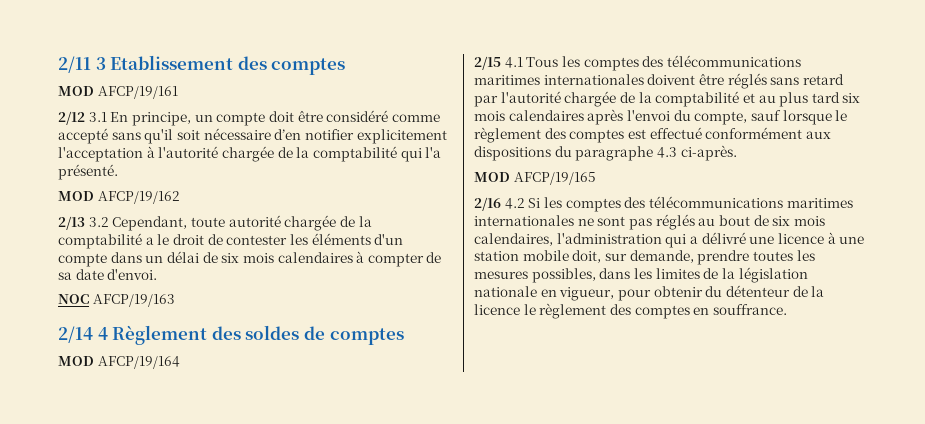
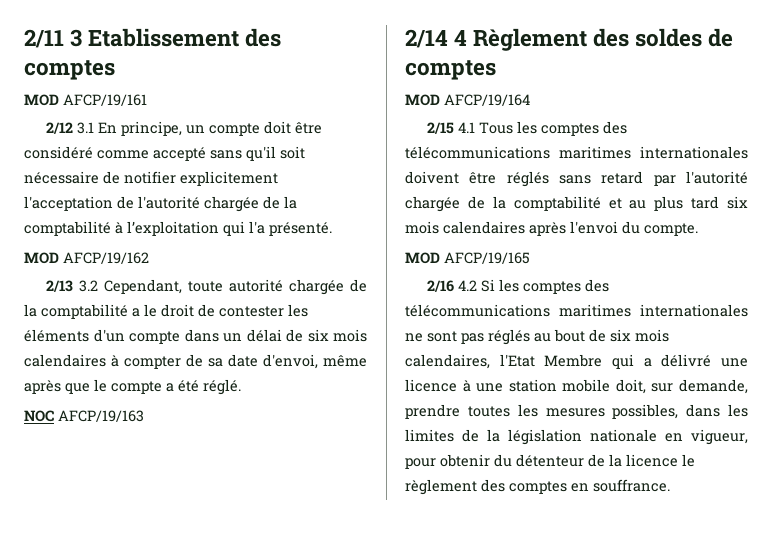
- 2/12 3.1 En principe, un compte doit être considéré comme accepté sans qu'il soit nécessaire d’en notifier explicitement l'acceptation à l'autorité chargée de la comptabilité qui l'a présenté.
+ 2/12 3.1 En principe, un compte doit être considéré comme accepté sans qu'il soit nécessaire de notifier explicitement l'acceptation de l'autorité chargée de la comptabilité à l’exploitation qui l'a présenté.
- 2/13 3.2 Cependant, toute autorité chargée de la comptabilité a le droit de contester les éléments d'un compte dans un délai de six mois calendaires à compter de sa date d'envoi.
+ 2/13 3.2 Cependant, toute autorité chargée de la comptabilité a le droit de contester les éléments d'un compte dans un délai de six mois calendaires à compter de sa date d'envoi, même après que le compte a été réglé.
- 2/15 4.1 Tous les comptes des télécommunications maritimes internationales doivent être réglés sans retard par l'autorité chargée de la comptabilité et au plus tard six mois calendaires après l'envoi du compte, sauf lorsque le règlement des comptes est effectué conformément aux dispositions du paragraphe 4.3 ci-après.
+ 2/15 4.1 Tous les comptes des télécommunications maritimes internationales doivent être réglés sans retard par l'autorité chargée de la comptabilité et au plus tard six mois calendaires après l'envoi du compte.
- 2/16 4.2 Si les comptes des télécommunications maritimes internationales ne sont pas réglés au bout de six mois calendaires, l'administration qui a délivré une licence à une station mobile doit, sur demande, prendre toutes les mesures possibles, dans les limites de la législation nationale en vigueur, pour obtenir du détenteur de la licence le règlement des comptes en souffrance.
+ 2/16 4.2 Si les comptes des télécommunications maritimes internationales ne sont pas réglés au bout de six mois calendaires, l'Etat Membre qui a délivré une licence à une station mobile doit, sur demande, prendre toutes les mesures possibles, dans les limites de la législation nationale en vigueur, pour obtenir du détenteur de la licence le règlement des comptes en souffrance.

